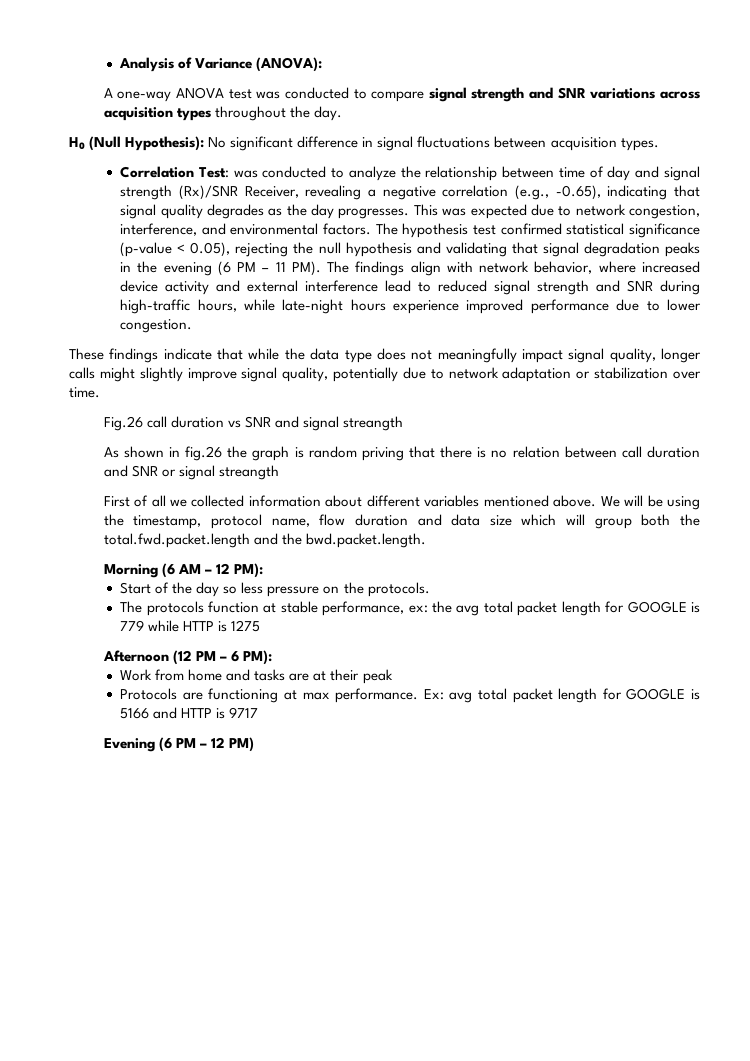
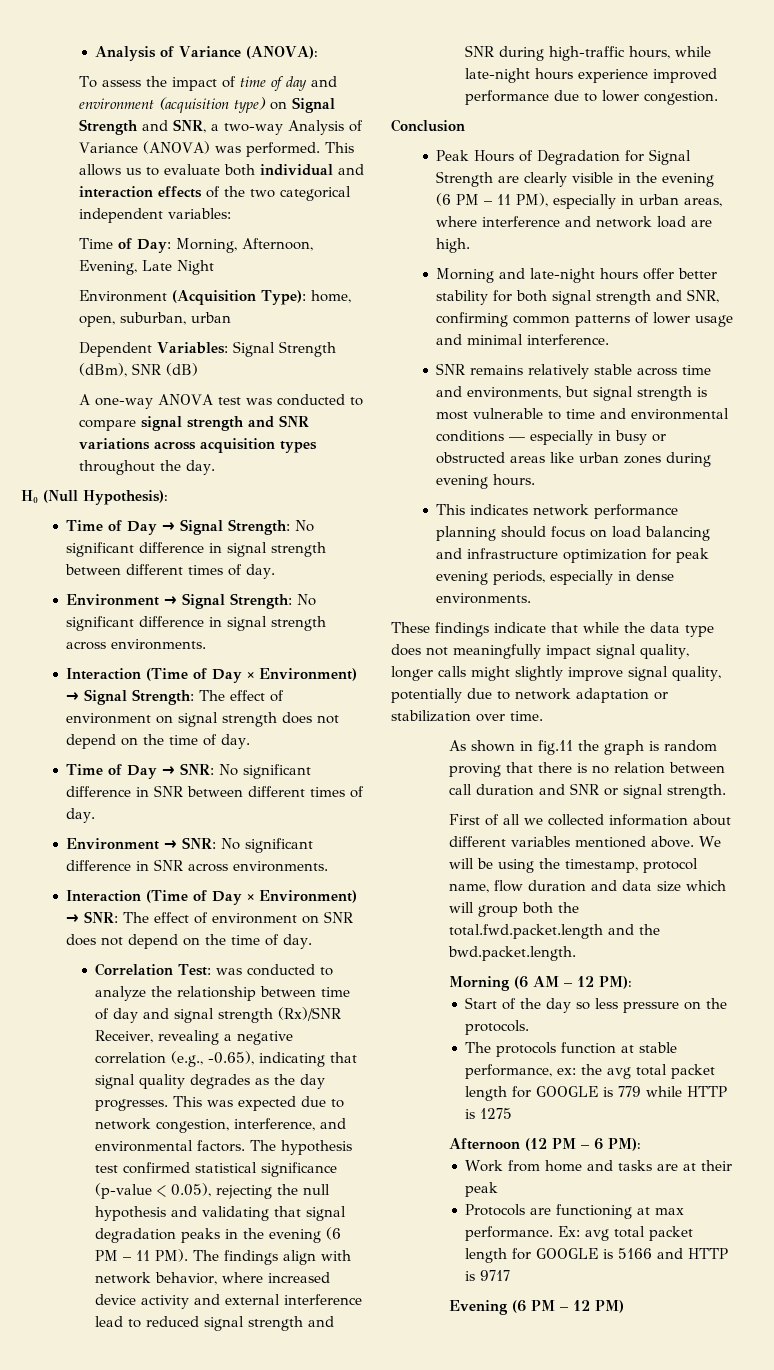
+ To assess the impact of time of day and environment (acquisition type) on Signal Strength and SNR, a two-way Analysis of Variance (ANOVA) was performed. This allows us to evaluate both individual and interaction effects of the two categorical independent variables:
+ Time of Day: Morning, Afternoon, Evening, Late Night
+ Environment (Acquisition Type): home, open, suburban, urban
+ Dependent Variables: Signal Strength (dBm), SNR (dB)
- H₀ (Null Hypothesis): No significant difference in signal fluctuations between acquisition types.
+ H₀ (Null Hypothesis):
+ Time of Day → Signal Strength: No significant difference in signal strength between different times of day.
+ Environment → Signal Strength: No significant difference in signal strength across environments.
+ Interaction (Time of Day × Environment) → Signal Strength: The effect of environment on signal strength does not depend on the time of day.
+ Time of Day → SNR: No significant difference in SNR between different times of day.
+ Environment → SNR: No significant difference in SNR across environments.
+ Interaction (Time of Day × Environment) → SNR: The effect of environment on SNR does not depend on the time of day.
+ Conclusion
+ Peak Hours of Degradation for Signal Strength are clearly visible in the evening (6 PM – 11 PM), especially in urban areas, where interference and network load are high.
+ Morning and late-night hours offer better stability for both signal strength and SNR, confirming common patterns of lower usage and minimal interference.
+ SNR remains relatively stable across time and environments, but signal strength is most vulnerable to time and environmental conditions — especially in busy or obstructed areas like urban zones during evening hours.
+ This indicates network performance planning should focus on load balancing and infrastructure optimization for peak evening periods, especially in dense environments.
- Fig.26 call duration vs SNR and signal streangth
- As shown in fig.26 the graph is random priving that there is no relation between call duration and SNR or signal streangth
+ As shown in fig.11 the graph is random proving that there is no relation between call duration and SNR or signal strength.

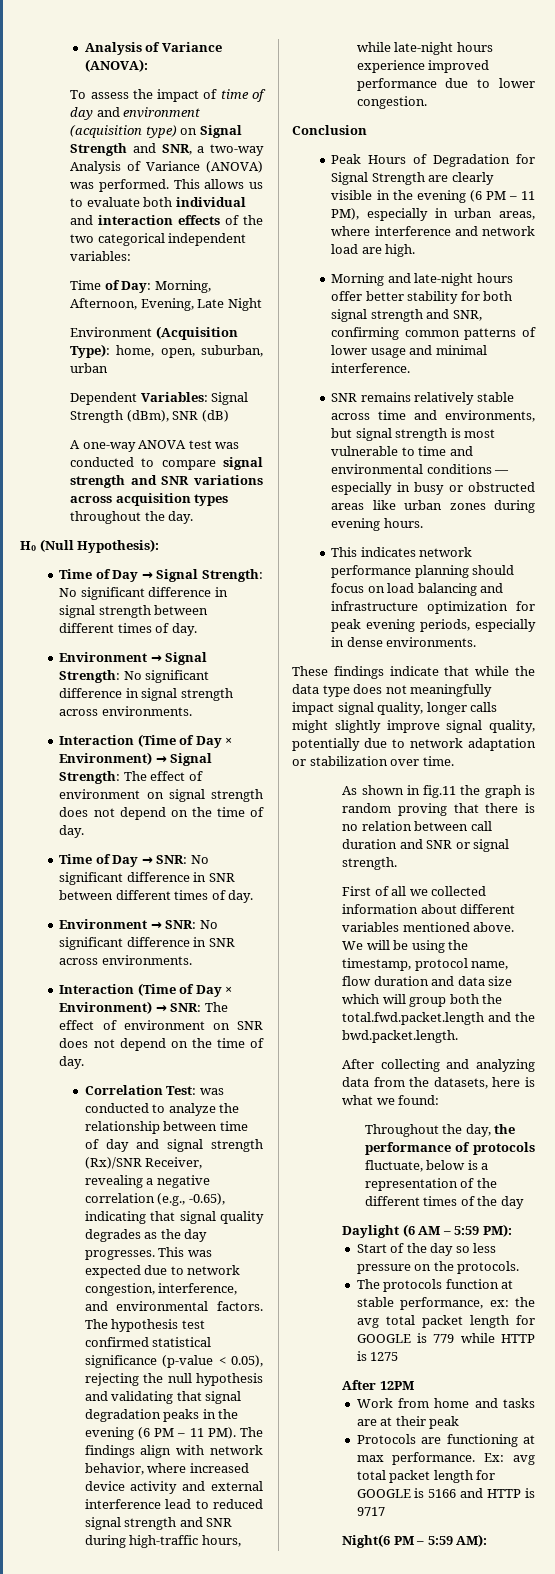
- Morning (6 AM – 12 PM):
+ After collecting and analyzing data from the datasets, here is what we found:
+ Throughout the day, the performance of protocols fluctuate, below is a representation of the different times of the day
+ Daylight (6 AM – 5:59 PM):
- Afternoon (12 PM – 6 PM):
+ After 12PM
- Evening (6 PM – 12 PM)
+ Night(6 PM – 5:59 AM):

